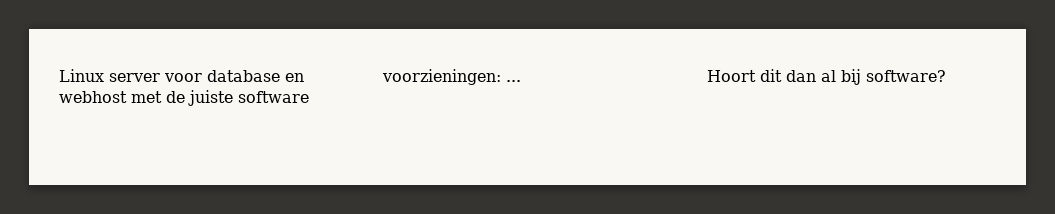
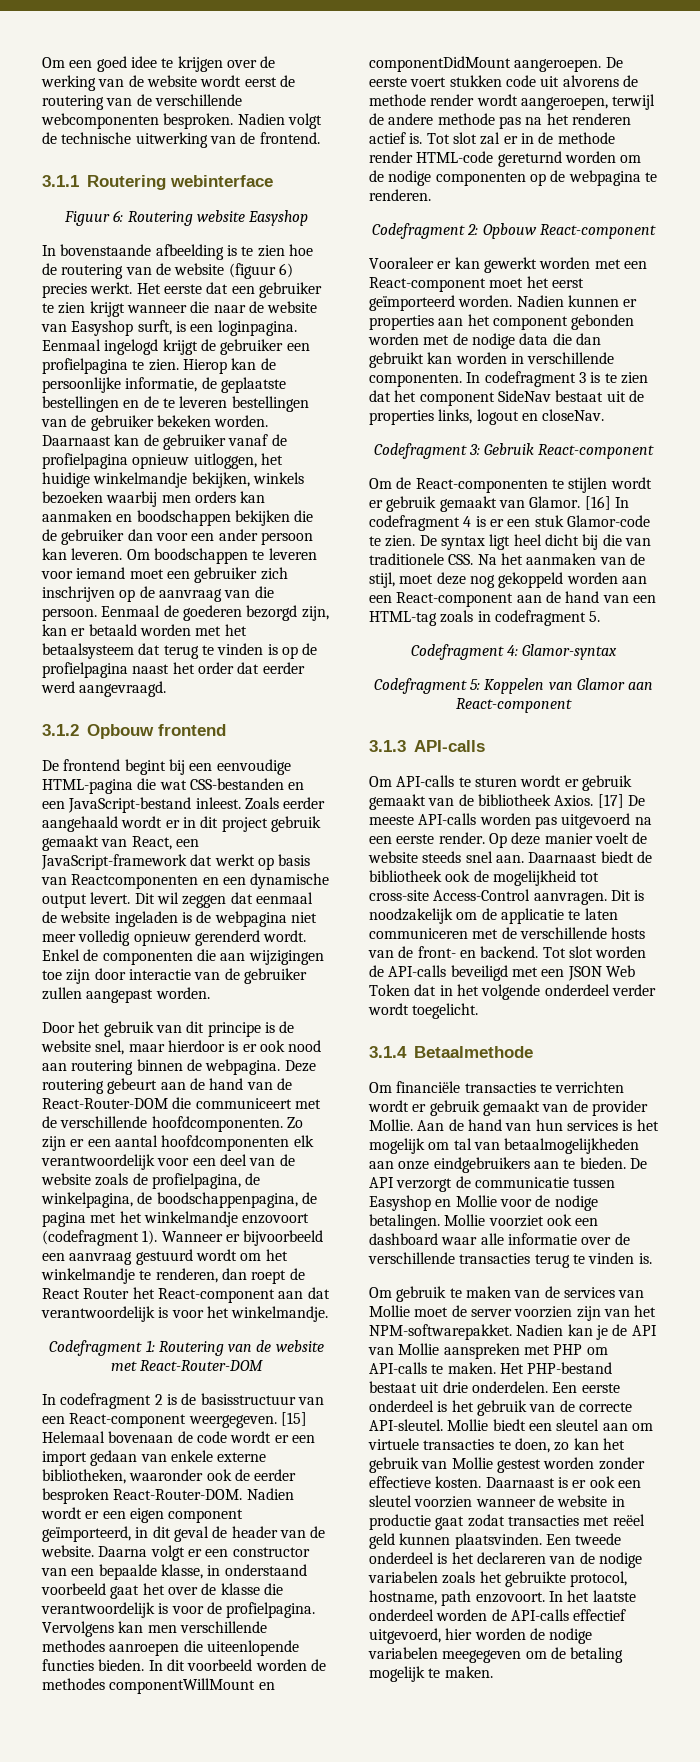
- Linux server voor database en webhost met de juiste software voorzieningen: ...
- Hoort dit dan al bij software?
+ Om een goed idee te krijgen over de werking van de website wordt eerst de routering van de verschillende webcomponenten besproken. Nadien volgt de technische uitwerking van de frontend.
+ 3.1.1 Routering webinterface
+ Figuur 6: Routering website Easyshop
+ In bovenstaande afbeelding is te zien hoe de routering van de website (figuur 6) precies werkt. Het eerste dat een gebruiker te zien krijgt wanneer die naar de website van Easyshop surft, is een loginpagina. Eenmaal ingelogd krijgt de gebruiker een profielpagina te zien. Hierop kan de persoonlijke informatie, de geplaatste bestellingen en de te leveren bestellingen van de gebruiker bekeken worden. Daarnaast kan de gebruiker vanaf de profielpagina opnieuw uitloggen, het huidige winkelmandje bekijken, winkels bezoeken waarbij men orders kan aanmaken en boodschappen bekijken die de gebruiker dan voor een ander persoon kan leveren. Om boodschappen te leveren voor iemand moet een gebruiker zich inschrijven op de aanvraag van die persoon. Eenmaal de goederen bezorgd zijn, kan er betaald worden met het betaalsysteem dat terug te vinden is op de profielpagina naast het order dat eerder werd aangevraagd.
+ 3.1.2 Opbouw frontend
+ De frontend begint bij een eenvoudige HTML-pagina die wat CSS-bestanden en een JavaScript-bestand inleest. Zoals eerder aangehaald wordt er in dit project gebruik gemaakt van React, een JavaScript-framework dat werkt op basis van Reactcomponenten en een dynamische output levert. Dit wil zeggen dat eenmaal de website ingeladen is de webpagina niet meer volledig opnieuw gerenderd wordt. Enkel de componenten die aan wijzigingen toe zijn door interactie van de gebruiker zullen aangepast worden.
+ Door het gebruik van dit principe is de website snel, maar hierdoor is er ook nood aan routering binnen de webpagina. Deze routering gebeurt aan de hand van de React-Router-DOM die communiceert met de verschillende hoofdcomponenten. Zo zijn er een aantal hoofdcomponenten elk verantwoordelijk voor een deel van de website zoals de profielpagina, de winkelpagina, de boodschappenpagina, de pagina met het winkelmandje enzovoort (codefragment 1). Wanneer er bijvoorbeeld een aanvraag gestuurd wordt om het winkelmandje te renderen, dan roept de React Router het React-component aan dat verantwoordelijk is voor het winkelmandje.
+ Codefragment 1: Routering van de website met React-Router-DOM
+ In codefragment 2 is de basisstructuur van een React-component weergegeven. [15] Helemaal bovenaan de code wordt er een import gedaan van enkele externe bibliotheken, waaronder ook de eerder besproken React-Router-DOM. Nadien wordt er een eigen component geïmporteerd, in dit geval de header van de website. Daarna volgt er een constructor van een bepaalde klasse, in onderstaand voorbeeld gaat het over de klasse die verantwoordelijk is voor de profielpagina. Vervolgens kan men verschillende methodes aanroepen die uiteenlopende functies bieden. In dit voorbeeld worden de methodes componentWillMount en componentDidMount aangeroepen. De eerste voert stukken code uit alvorens de methode render wordt aangeroepen, terwijl de andere methode pas na het renderen actief is. Tot slot zal er in de methode render HTML-code gereturnd worden om de nodige componenten op de webpagina te renderen.
+ Codefragment 2: Opbouw React-component
+ Vooraleer er kan gewerkt worden met een React-component moet het eerst geïmporteerd worden. Nadien kunnen er properties aan het component gebonden worden met de nodige data die dan gebruikt kan worden in verschillende componenten. In codefragment 3 is te zien dat het component SideNav bestaat uit de properties links, logout en closeNav.
+ Codefragment 3: Gebruik React-component
+ Om de React-componenten te stijlen wordt er gebruik gemaakt van Glamor. [16] In codefragment 4 is er een stuk Glamor-code te zien. De syntax ligt heel dicht bij die van traditionele CSS. Na het aanmaken van de stijl, moet deze nog gekoppeld worden aan een React-component aan de hand van een HTML-tag zoals in codefragment 5.
+ Codefragment 4: Glamor-syntax
+ Codefragment 5: Koppelen van Glamor aan React-component
+ 3.1.3 API-calls
+ Om API-calls te sturen wordt er gebruik gemaakt van de bibliotheek Axios. [17] De meeste API-calls worden pas uitgevoerd na een eerste render. Op deze manier voelt de website steeds snel aan. Daarnaast biedt de bibliotheek ook de mogelijkheid tot cross-site Access-Control aanvragen. Dit is noodzakelijk om de applicatie te laten communiceren met de verschillende hosts van de front- en backend. Tot slot worden de API-calls beveiligd met een JSON Web Token dat in het volgende onderdeel verder wordt toegelicht.
+ 3.1.4 Betaalmethode
+ Om financiële transacties te verrichten wordt er gebruik gemaakt van de provider Mollie. Aan de hand van hun services is het mogelijk om tal van betaalmogelijkheden aan onze eindgebruikers aan te bieden. De API verzorgt de communicatie tussen Easyshop en Mollie voor de nodige betalingen. Mollie voorziet ook een dashboard waar alle informatie over de verschillende transacties terug te vinden is.
+ Om gebruik te maken van de services van Mollie moet de server voorzien zijn van het NPM-softwarepakket. Nadien kan je de API van Mollie aanspreken met PHP om API-calls te maken. Het PHP-bestand bestaat uit drie onderdelen. Een eerste onderdeel is het gebruik van de correcte API-sleutel. Mollie biedt een sleutel aan om virtuele transacties te doen, zo kan het gebruik van Mollie gestest worden zonder effectieve kosten. Daarnaast is er ook een sleutel voorzien wanneer de website in productie gaat zodat transacties met reëel geld kunnen plaatsvinden. Een tweede onderdeel is het declareren van de nodige variabelen zoals het gebruikte protocol, hostname, path enzovoort. In het laatste onderdeel worden de API-calls effectief uitgevoerd, hier worden de nodige variabelen meegegeven om de betaling mogelijk te maken.

